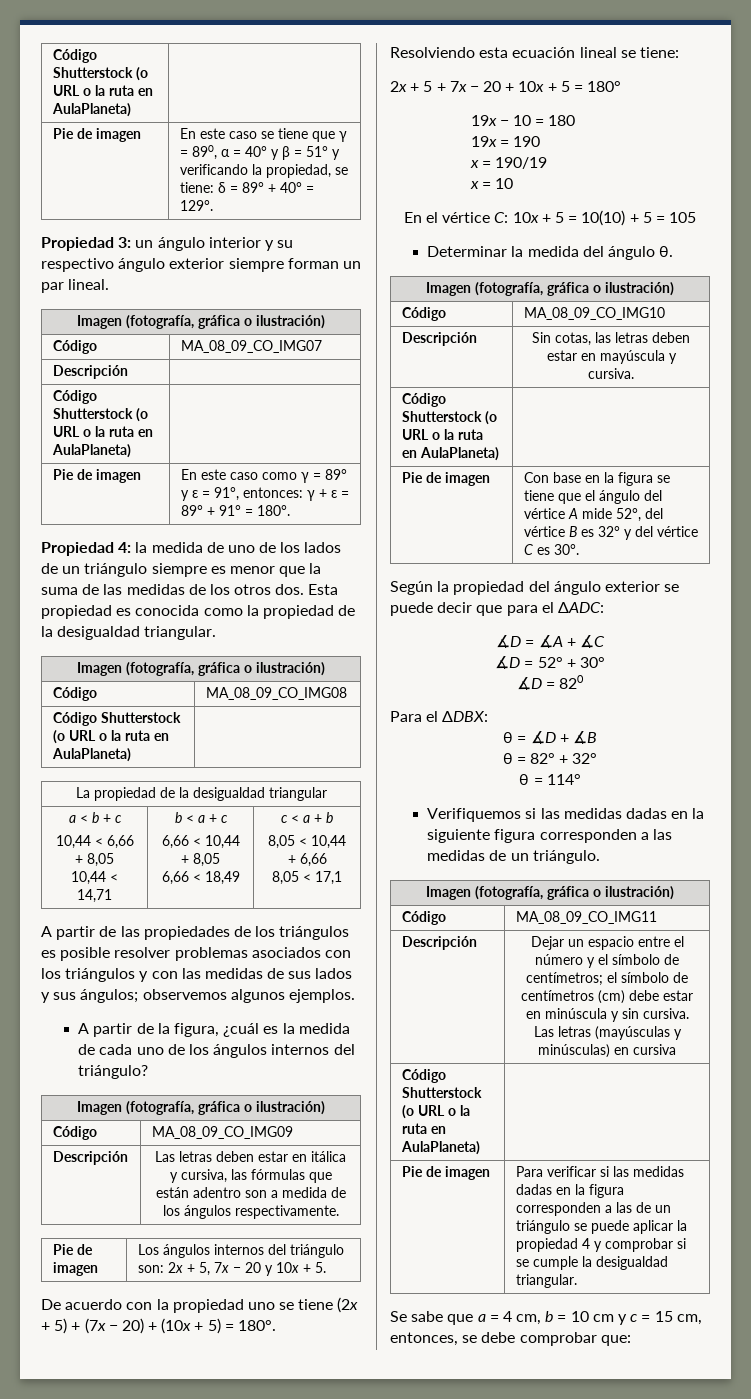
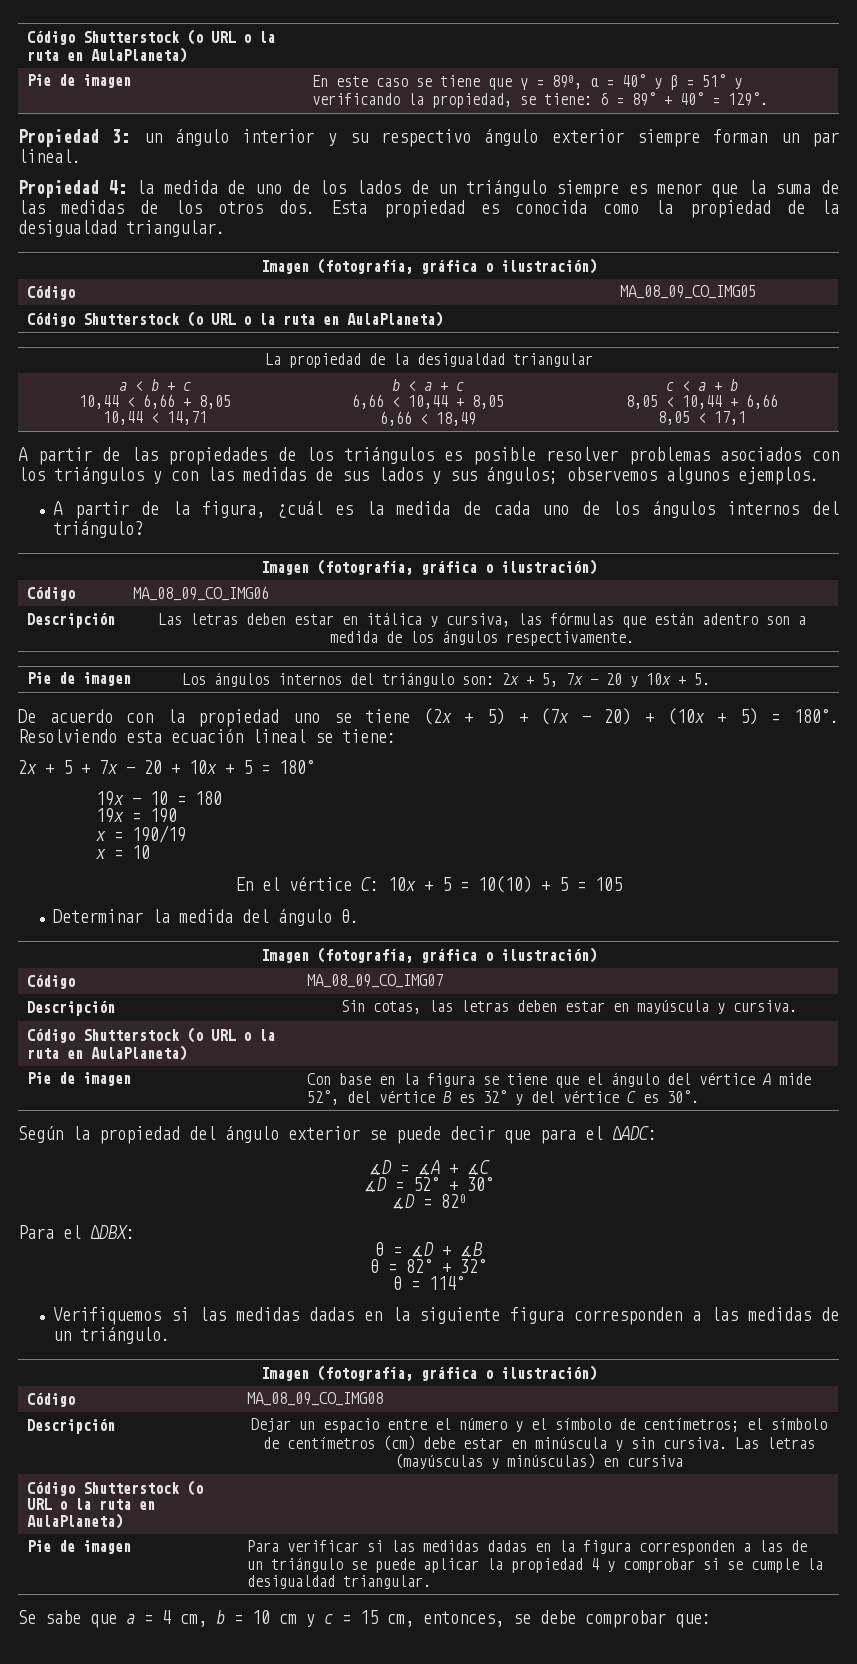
  Propiedad 3: un ángulo interior y su respectivo ángulo exterior siempre forman un par lineal.
- Imagen (fotografía, gráfica o ilustración)
- Código | MA_08_09_CO_IMG07
- Descripción |
- Código Shutterstock (o URL o la ruta en AulaPlaneta) |
- Pie de imagen | En este caso como γ = 89° y ε = 91°, entonces: γ + ε = 89° + 91° = 180°.
- Código | MA_08_09_CO_IMG08
+ Código | MA_08_09_CO_IMG05
- Código | MA_08_09_CO_IMG09
+ Código | MA_08_09_CO_IMG06
- Código | MA_08_09_CO_IMG10
+ Código | MA_08_09_CO_IMG07
- Código | MA_08_09_CO_IMG11
+ Código | MA_08_09_CO_IMG08

